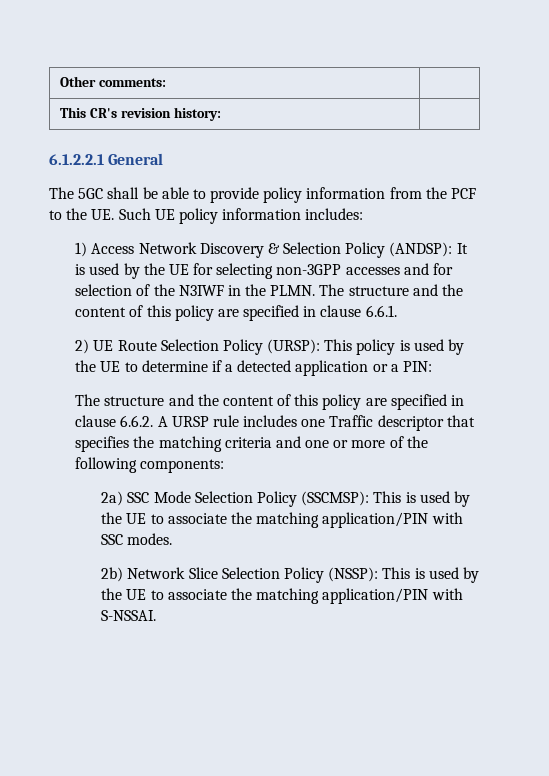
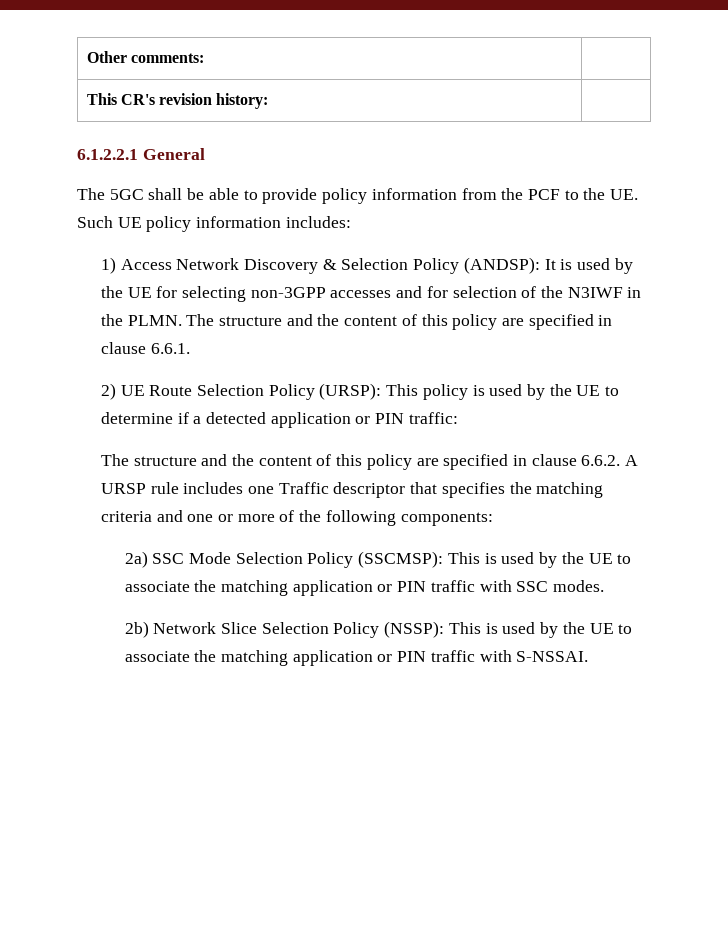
- 2) UE Route Selection Policy (URSP): This policy is used by the UE to determine if a detected application or a PIN:
+ 2) UE Route Selection Policy (URSP): This policy is used by the UE to determine if a detected application or PIN traffic:
- 2a) SSC Mode Selection Policy (SSCMSP): This is used by the UE to associate the matching application/PIN with SSC modes.
+ 2a) SSC Mode Selection Policy (SSCMSP): This is used by the UE to associate the matching application or PIN traffic with SSC modes.
- 2b) Network Slice Selection Policy (NSSP): This is used by the UE to associate the matching application/PIN with S-NSSAI.
+ 2b) Network Slice Selection Policy (NSSP): This is used by the UE to associate the matching application or PIN traffic with S-NSSAI.

